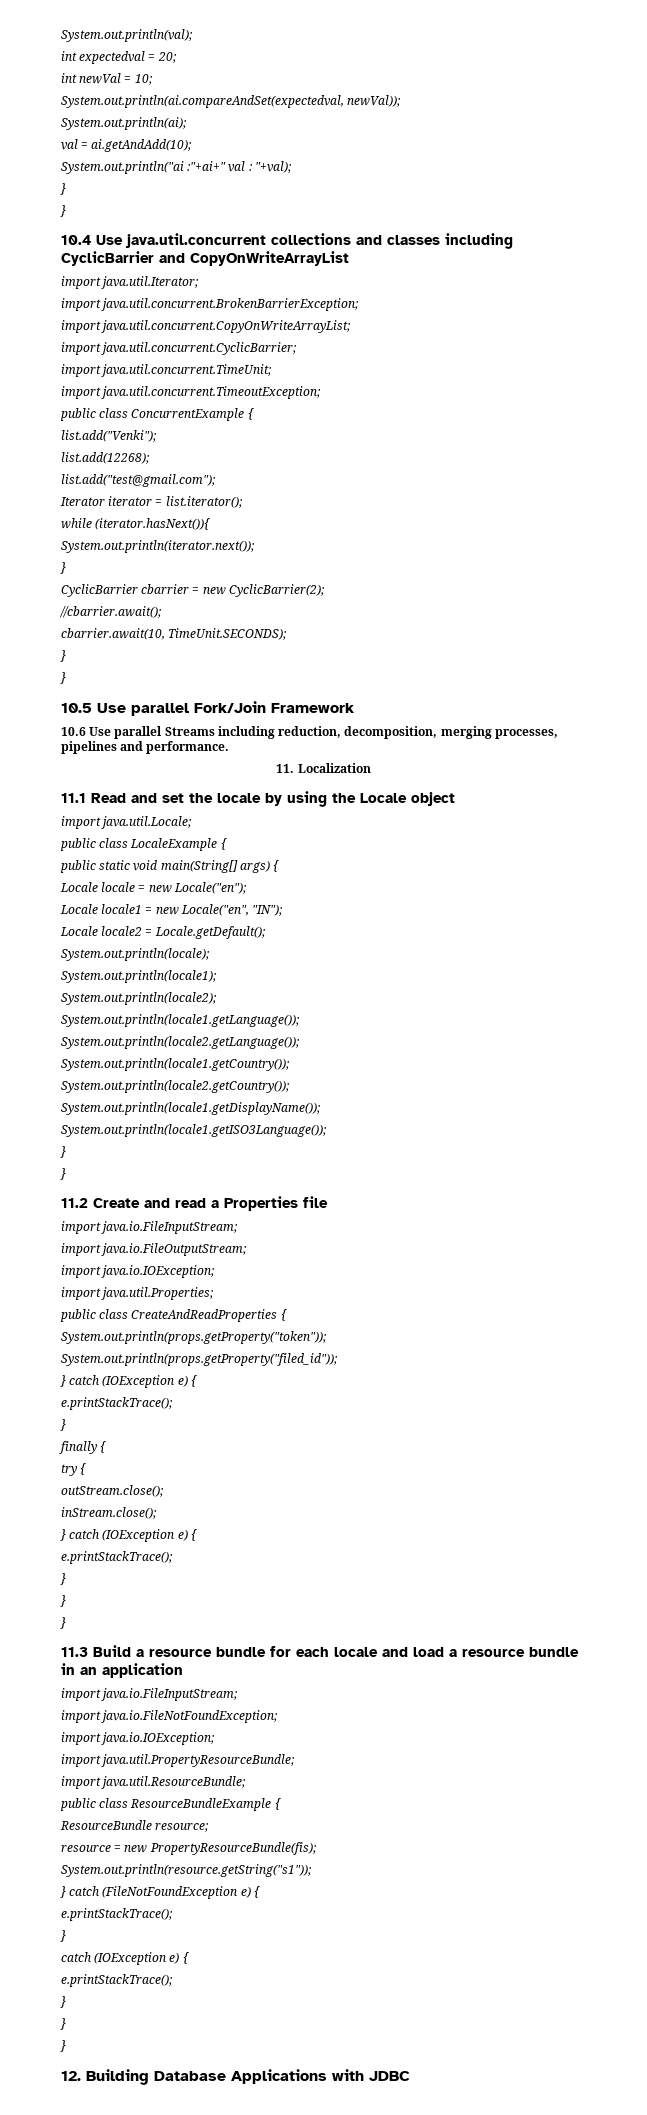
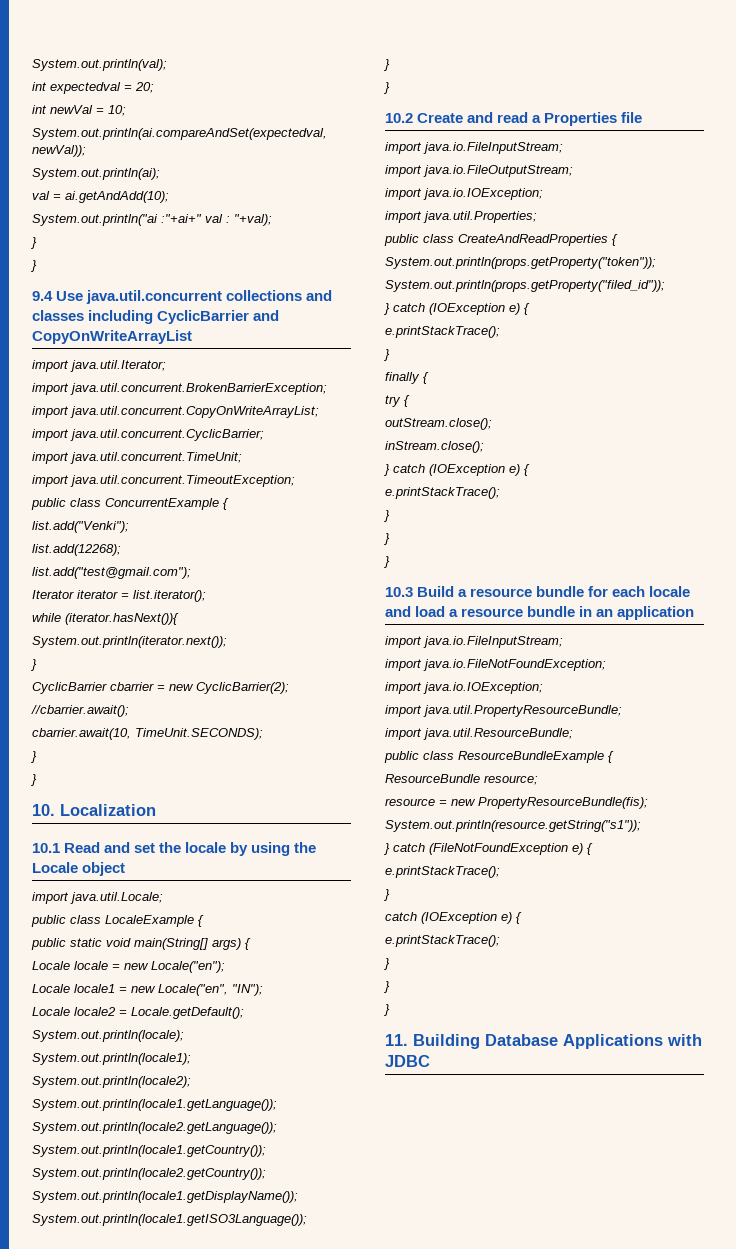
- 10.4 Use java.util.concurrent collections and classes including CyclicBarrier and CopyOnWriteArrayList
+ 9.4 Use java.util.concurrent collections and classes including CyclicBarrier and CopyOnWriteArrayList
- 10.5 Use parallel Fork/Join Framework
- 10.6 Use parallel Streams including reduction, decomposition, merging processes, pipelines and performance.
- 11. Localization
+ 10. Localization
- 11.1 Read and set the locale by using the Locale object
+ 10.1 Read and set the locale by using the Locale object
- 11.2 Create and read a Properties file
+ 10.2 Create and read a Properties file
- 11.3 Build a resource bundle for each locale and load a resource bundle in an application
+ 10.3 Build a resource bundle for each locale and load a resource bundle in an application
- 12. Building Database Applications with JDBC
+ 11. Building Database Applications with JDBC

